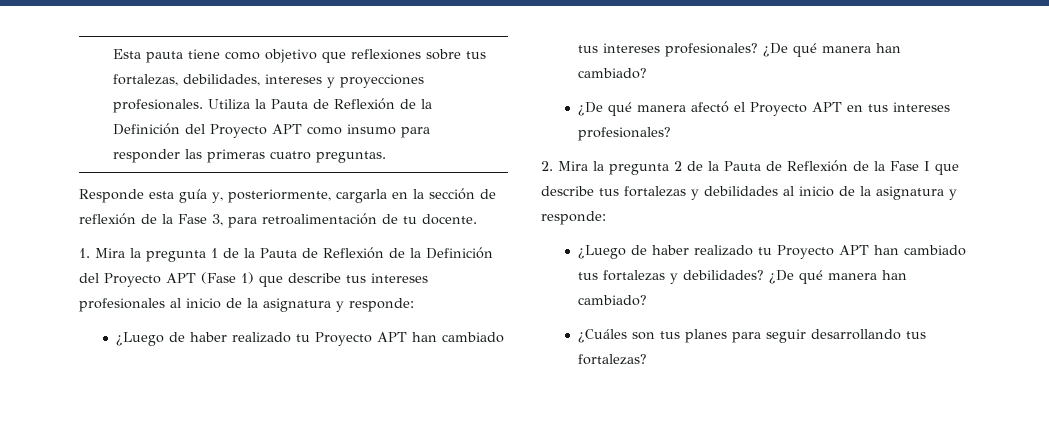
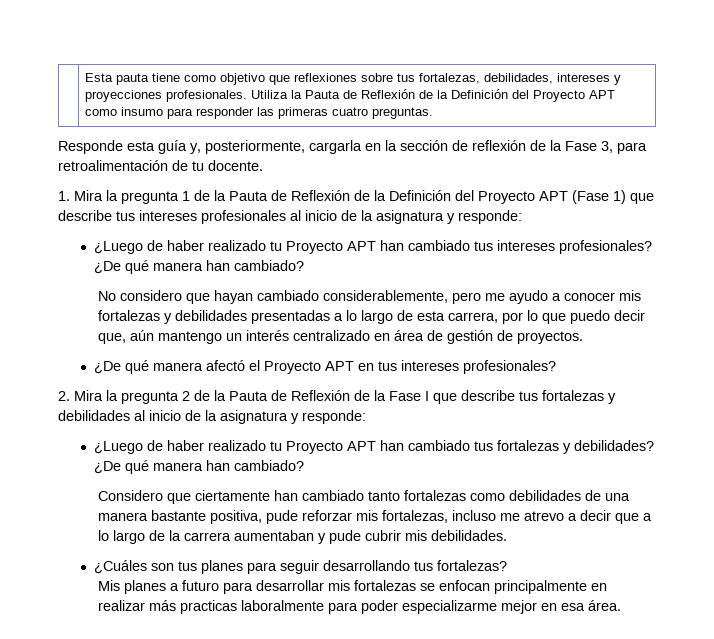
+ No considero que hayan cambiado considerablemente, pero me ayudo a conocer mis fortalezas y debilidades presentadas a lo largo de esta carrera, por lo que puedo decir que, aún mantengo un interés centralizado en área de gestión de proyectos.
+ Considero que ciertamente han cambiado tanto fortalezas como debilidades de una manera bastante positiva, pude reforzar mis fortalezas, incluso me atrevo a decir que a lo largo de la carrera aumentaban y pude cubrir mis debilidades.
+ Mis planes a futuro para desarrollar mis fortalezas se enfocan principalmente en realizar más practicas laboralmente para poder especializarme mejor en esa área.

